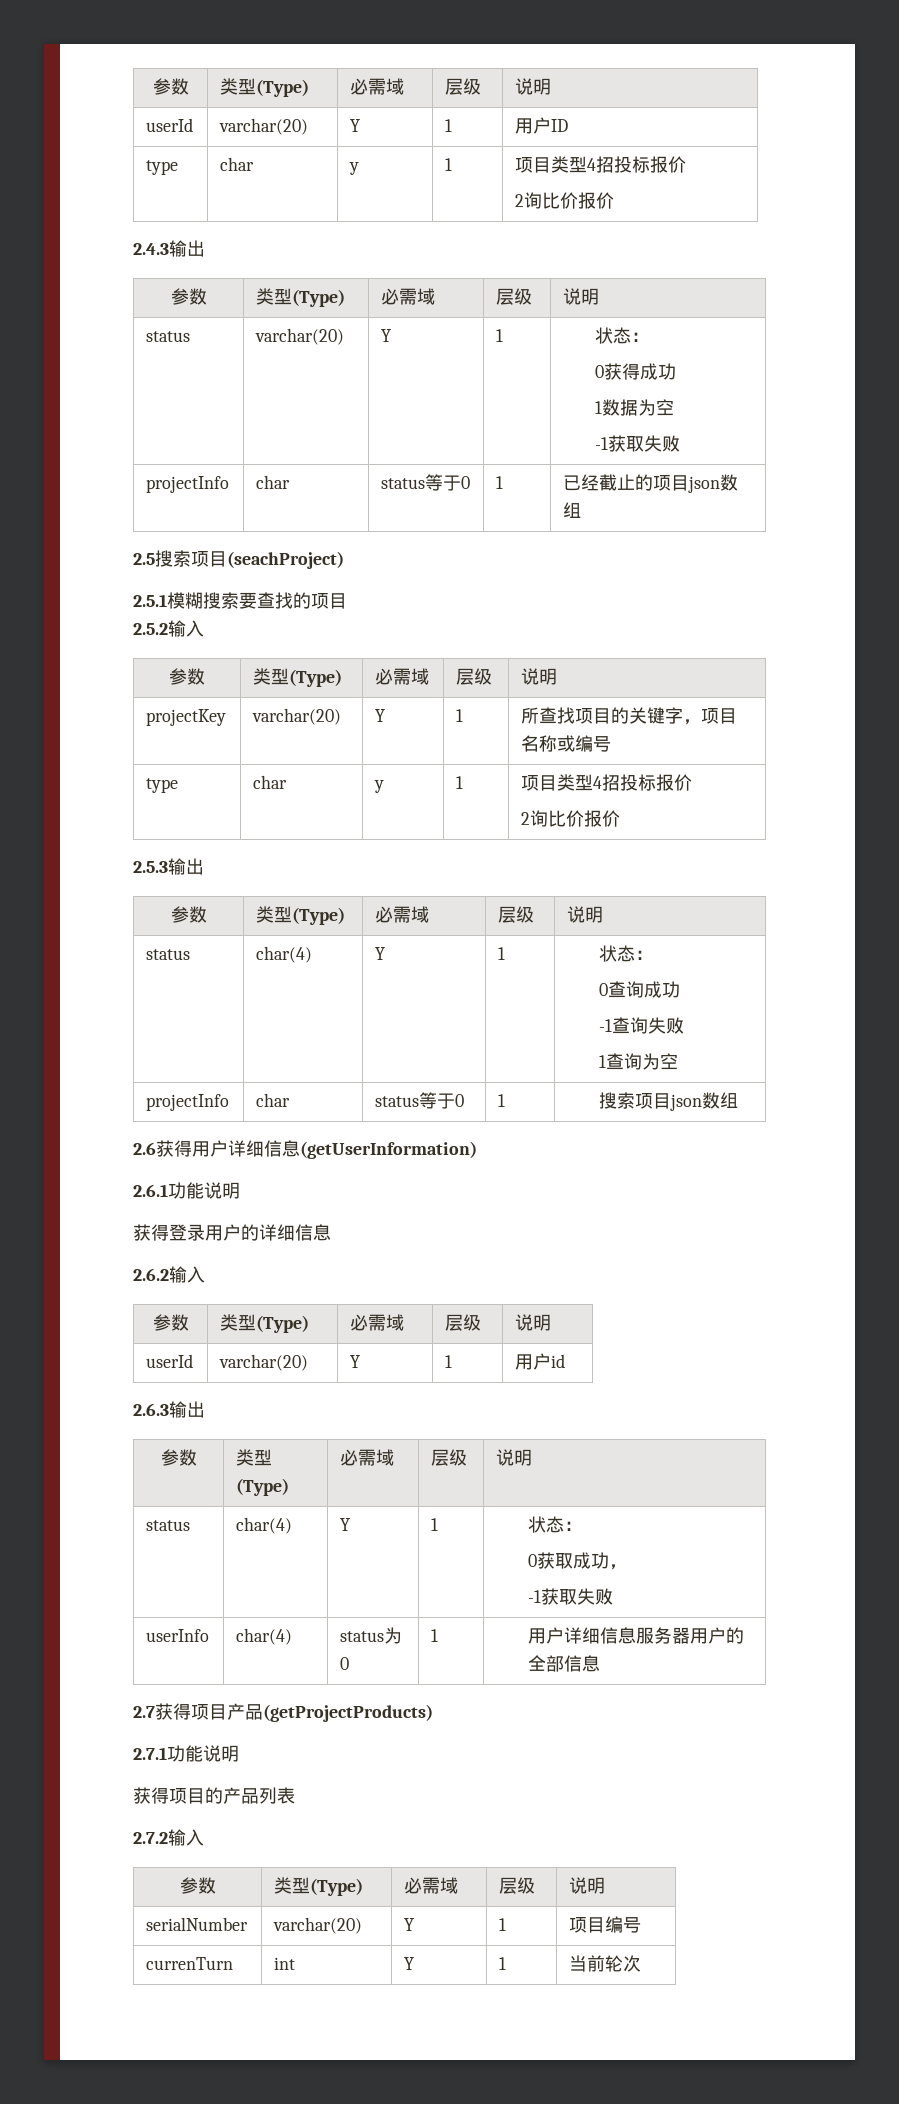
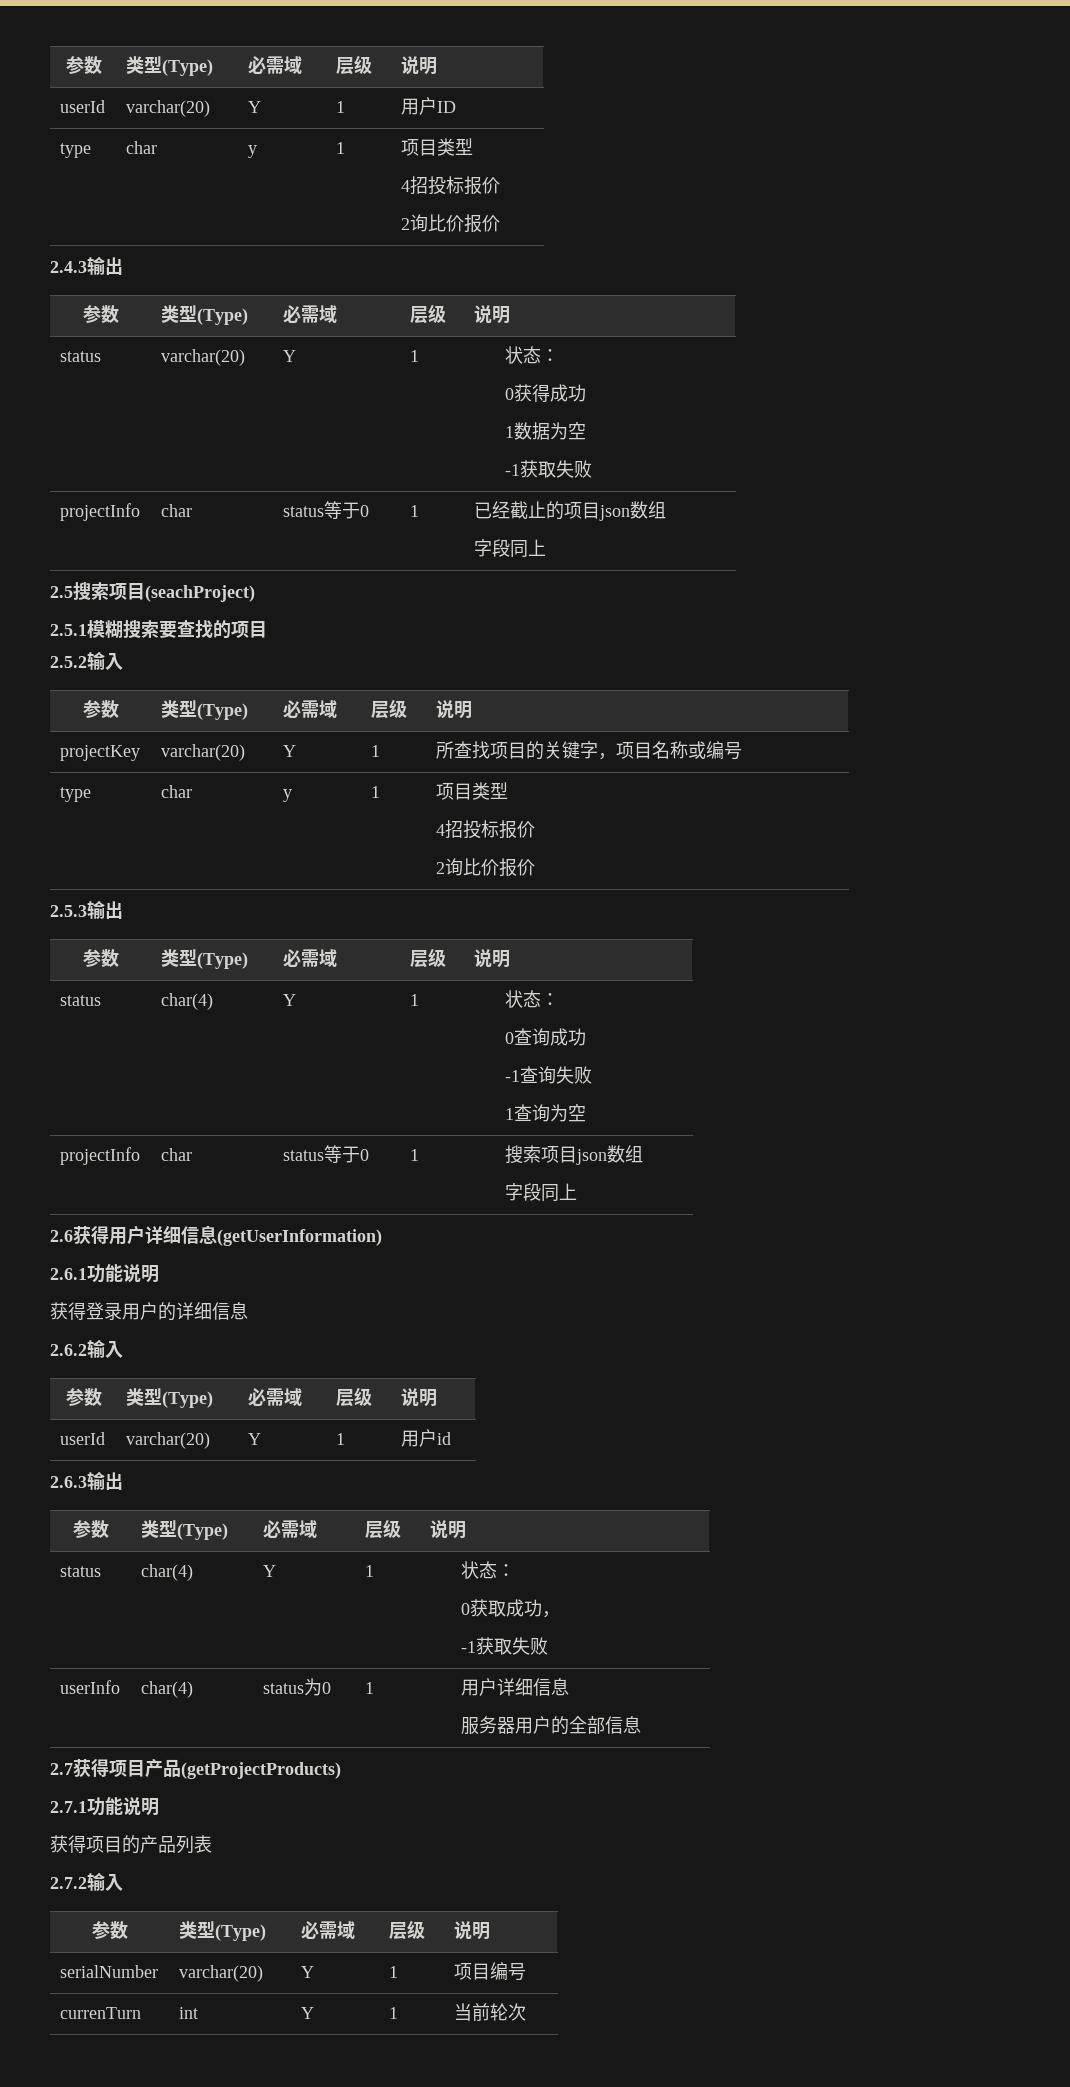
  userId | varchar(20) | Y | 1 | 用户ID
- type | char | y | 1 | 项目类型4招投标报价
+ type | char | y | 1 | 项目类型
+ 4招投标报价
  projectInfo | char | status等于0 | 1 | 已经截止的项目json数组
+ 字段同上
  projectKey | varchar(20) | Y | 1 | 所查找项目的关键字，项目名称或编号
- type | char | y | 1 | 项目类型4招投标报价
+ type | char | y | 1 | 项目类型
+ 4招投标报价
  projectInfo | char | status等于0 | 1 | 搜索项目json数组
+ 字段同上
- userInfo | char(4) | status为0 | 1 | 用户详细信息服务器用户的全部信息
+ userInfo | char(4) | status为0 | 1 | 用户详细信息
+ 服务器用户的全部信息

